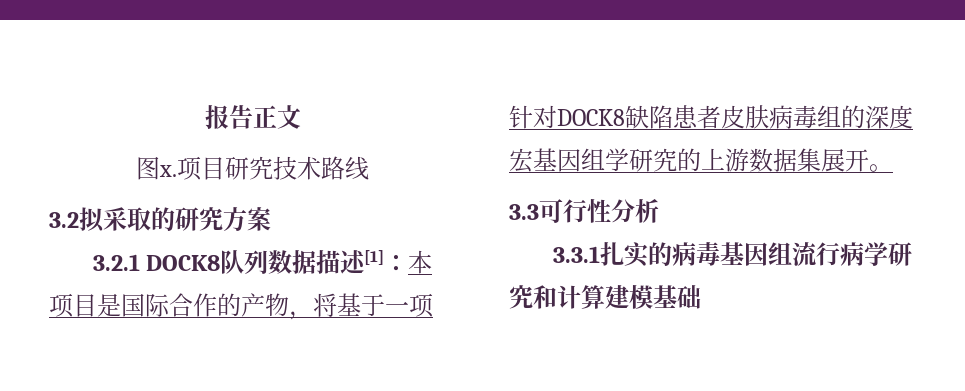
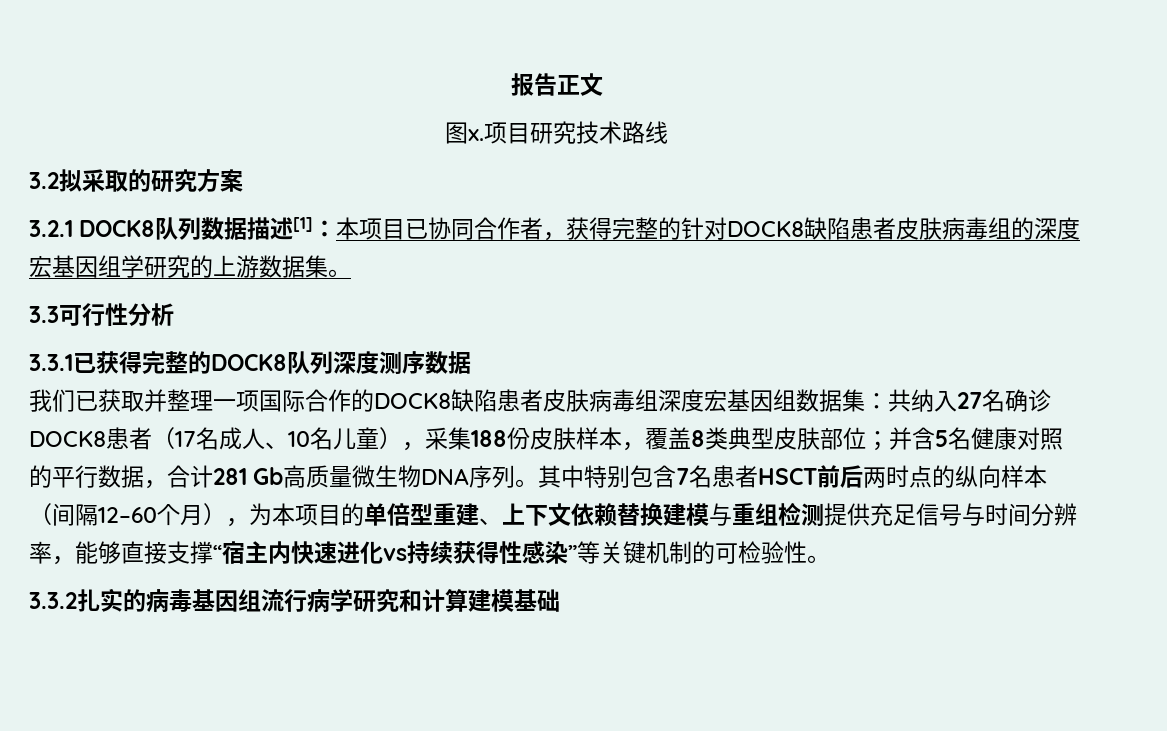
- 3.2.1 DOCK8队列数据描述[1]：本项目是国际合作的产物，将基于一项针对DOCK8缺陷患者皮肤病毒组的深度宏基因组学研究的上游数据集展开。
+ 3.2.1 DOCK8队列数据描述[1]：本项目已协同合作者，获得完整的针对DOCK8缺陷患者皮肤病毒组的深度宏基因组学研究的上游数据集。
- 3.3.1扎实的病毒基因组流行病学研究和计算建模基础
+ 3.3.1已获得完整的DOCK8队列深度测序数据
+ 我们已获取并整理一项国际合作的DOCK8缺陷患者皮肤病毒组深度宏基因组数据集：共纳入27名确诊DOCK8患者（17名成人、10名儿童），采集188份皮肤样本，覆盖8类典型皮肤部位；并含5名健康对照的平行数据，合计281 Gb高质量微生物DNA序列。其中特别包含7名患者HSCT前后两时点的纵向样本（间隔12–60个月），为本项目的单倍型重建、上下文依赖替换建模与重组检测提供充足信号与时间分辨率，能够直接支撑“宿主内快速进化vs持续获得性感染”等关键机制的可检验性。
+ 3.3.2扎实的病毒基因组流行病学研究和计算建模基础

